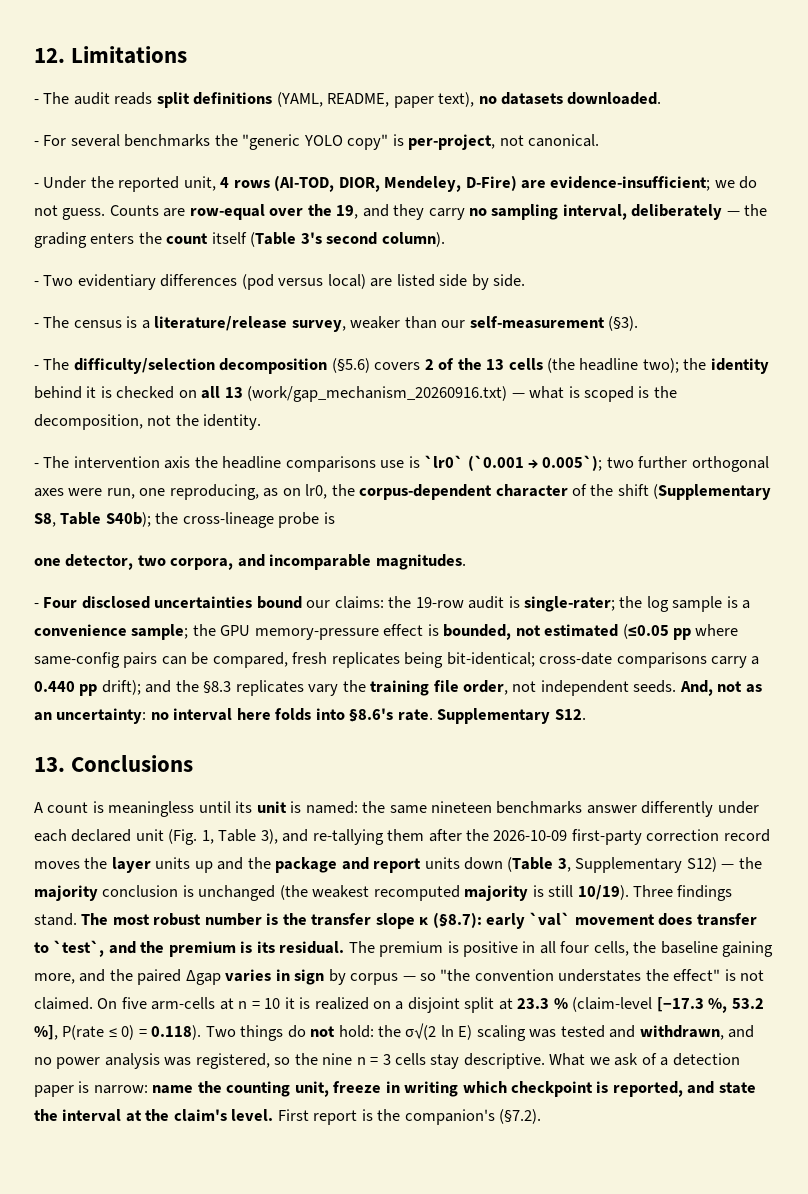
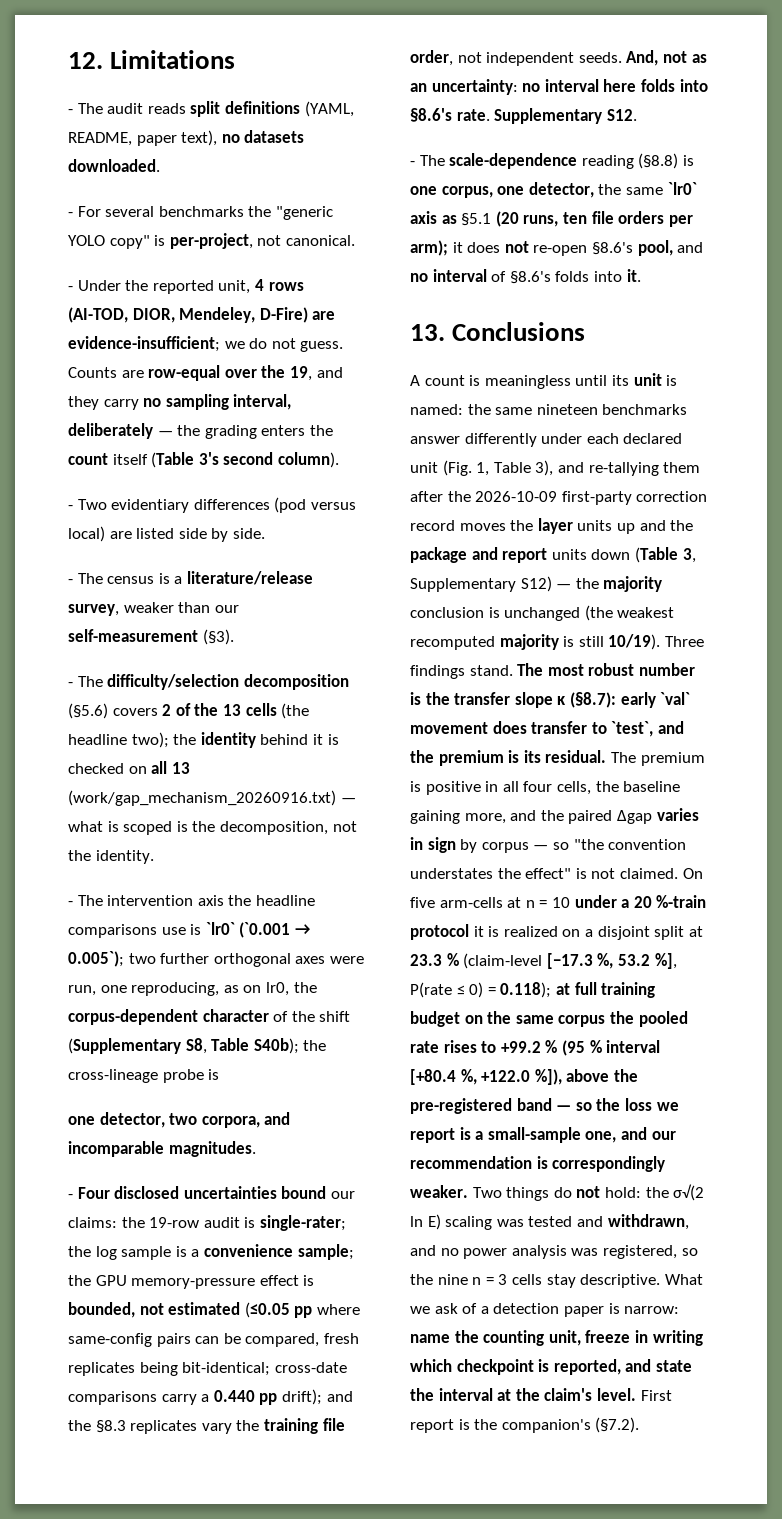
+ - The scale-dependence reading (§8.8) is one corpus, one detector, the same `lr0` axis as §5.1 (20 runs, ten file orders per arm); it does not re-open §8.6's pool, and no interval of §8.6's folds into it.
- On five arm-cells at n = 10 it is realized on a disjoint split at 23.3 % (claim-level [−17.3 %, 53.2 %], P(rate ≤ 0) = 0.118). Two things do not hold: the σ√(2 ln E) scaling was tested and withdrawn, and no power analysis was registered, so the nine n = 3 cells stay descriptive.
+ On five arm-cells at n = 10 under a 20 %-train protocol it is realized on a disjoint split at 23.3 % (claim-level [−17.3 %, 53.2 %], P(rate ≤ 0) = 0.118); at full training budget on the same corpus the pooled rate rises to +99.2 % (95 % interval [+80.4 %, +122.0 %]), above the pre-registered band — so the loss we report is a small-sample one, and our recommendation is correspondingly weaker. Two things do not hold: the σ√(2 ln E) scaling was tested and withdrawn, and no power analysis was registered, so the nine n = 3 cells stay descriptive.

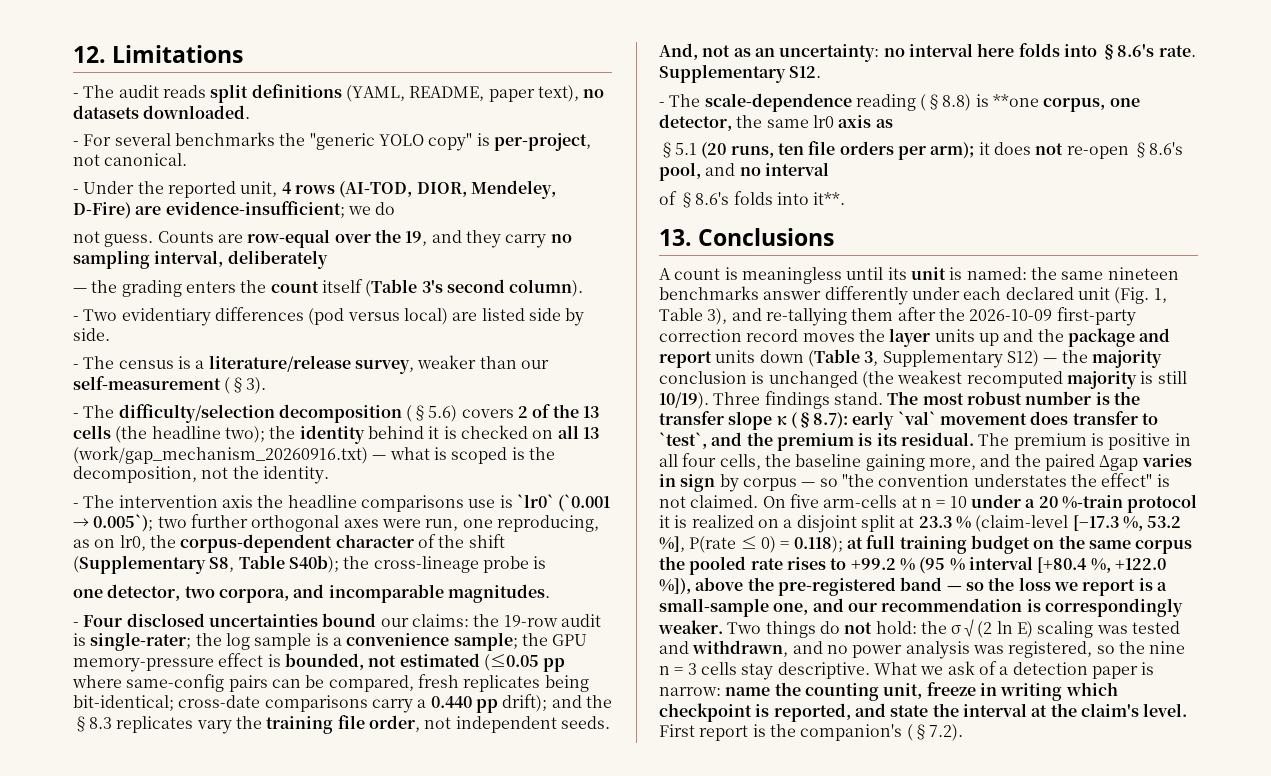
- - Under the reported unit, 4 rows (AI-TOD, DIOR, Mendeley, D-Fire) are evidence-insufficient; we do not guess.
+ - Under the reported unit, 4 rows (AI-TOD, DIOR, Mendeley, D-Fire) are evidence-insufficient; we do
+ not guess.
- Counts are row-equal over the 19, and they carry no sampling interval, deliberately — the grading enters the count itself (Table 3's second column).
+ Counts are row-equal over the 19, and they carry no sampling interval, deliberately
+ — the grading enters the count itself (Table 3's second column).
- - The scale-dependence reading (§8.8) is one corpus, one detector, the same `lr0` axis as §5.1 (20 runs, ten file orders per arm); it does not re-open §8.6's pool, and no interval of §8.6's folds into it.
+ - The scale-dependence reading (§8.8) is **one corpus, one detector, the same lr0 axis as
+ §5.1 (20 runs, ten file orders per arm); it does not re-open §8.6's pool, and no interval
+ of §8.6's folds into it**.

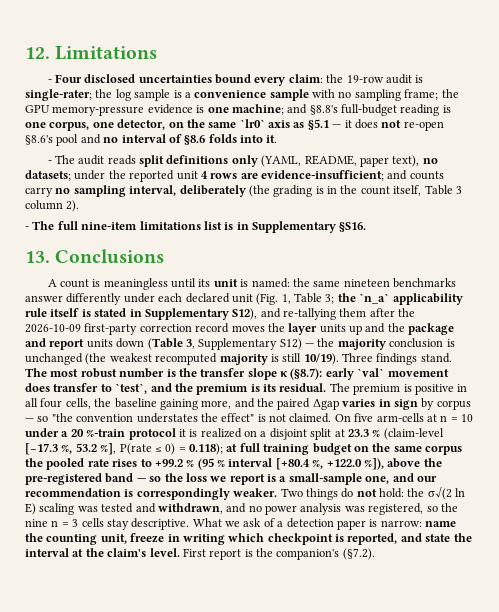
- - The audit reads split definitions (YAML, README, paper text), no datasets downloaded.
- - For several benchmarks the "generic YOLO copy" is per-project, not canonical.
- - Under the reported unit, 4 rows (AI-TOD, DIOR, Mendeley, D-Fire) are evidence-insufficient; we do
- not guess. Counts are row-equal over the 19, and they carry no sampling interval, deliberately
- — the grading enters the count itself (Table 3's second column).
- - Two evidentiary differences (pod versus local) are listed side by side.
- - The census is a literature/release survey, weaker than our self-measurement (§3).
- - The difficulty/selection decomposition (§5.6) covers 2 of the 13 cells (the headline two); the identity behind it is checked on all 13 (work/gap_mechanism_20260916.txt) — what is scoped is the decomposition, not the identity.
- - The intervention axis the headline comparisons use is `lr0` (`0.001 → 0.005`); two further orthogonal axes were run, one reproducing, as on lr0, the corpus-dependent character of the shift (Supplementary S8, Table S40b); the cross-lineage probe is
- one detector, two corpora, and incomparable magnitudes.
- - Four disclosed uncertainties bound our claims: the 19-row audit is single-rater; the log sample is a convenience sample; the GPU memory-pressure effect is bounded, not estimated (≤0.05 pp where same-config pairs can be compared, fresh replicates being bit-identical; cross-date comparisons carry a 0.440 pp drift); and the §8.3 replicates vary the training file order, not independent seeds. And, not as an uncertainty: no interval here folds into §8.6's rate. Supplementary S12.
- - The scale-dependence reading (§8.8) is **one corpus, one detector, the same lr0 axis as
- §5.1 (20 runs, ten file orders per arm); it does not re-open §8.6's pool, and no interval
- of §8.6's folds into it**.
+ - Four disclosed uncertainties bound every claim: the 19-row audit is single-rater; the log sample is a convenience sample with no sampling frame; the GPU memory-pressure evidence is one machine; and §8.8's full-budget reading is one corpus, one detector, on the same `lr0` axis as §5.1 — it does not re-open §8.6's pool and no interval of §8.6 folds into it.
+ - The audit reads split definitions only (YAML, README, paper text), no datasets; under the reported unit 4 rows are evidence-insufficient; and counts carry no sampling interval, deliberately (the grading is in the count itself, Table 3 column 2).
+ - The full nine-item limitations list is in Supplementary §S16.
- A count is meaningless until its unit is named: the same nineteen benchmarks answer differently under each declared unit (Fig. 1, Table 3), and re-tallying them after the 2026-10-09 first-party correction record moves the layer units up and the package and report units down (Table 3, Supplementary S12) — the majority conclusion is unchanged (the weakest recomputed majority is still 10/19).
+ A count is meaningless until its unit is named: the same nineteen benchmarks answer differently under each declared unit (Fig. 1, Table 3; the `n_a` applicability rule itself is stated in Supplementary S12), and re-tallying them after the 2026-10-09 first-party correction record moves the layer units up and the package and report units down (Table 3, Supplementary S12) — the majority conclusion is unchanged (the weakest recomputed majority is still 10/19).

